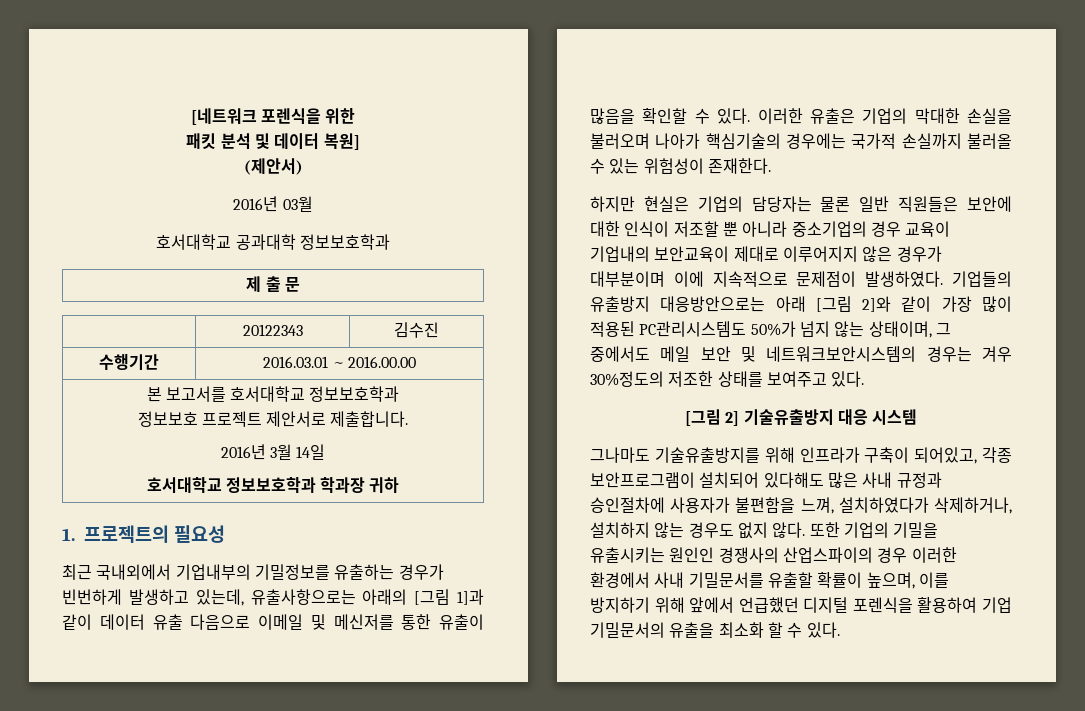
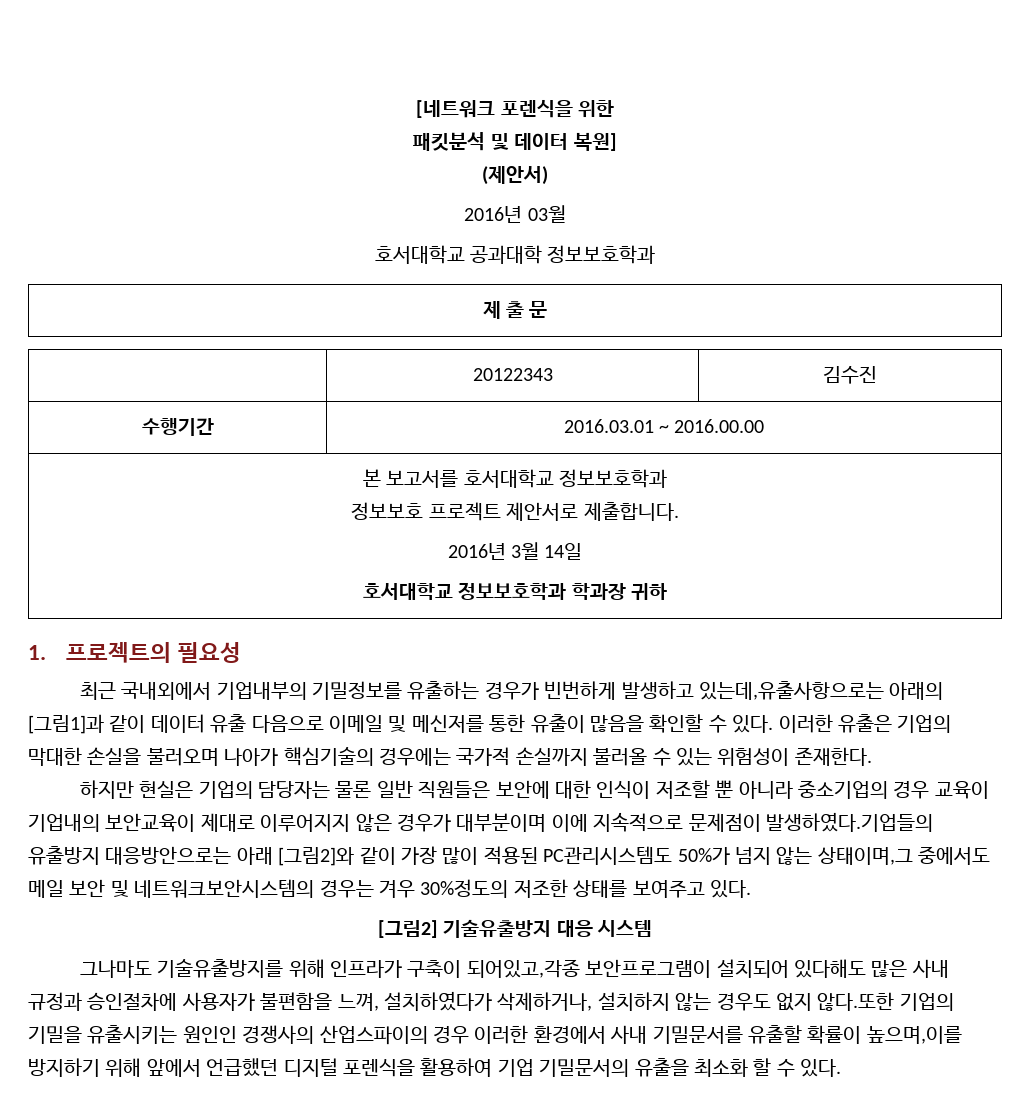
- 패킷 분석 및 데이터 복원]
+ 패킷분석 및 데이터 복원]
- 최근 국내외에서 기업내부의 기밀정보를 유출하는 경우가 빈번하게 발생하고 있는데, 유출사항으로는 아래의 [그림 1]과 같이 데이터 유출 다음으로 이메일 및 메신저를 통한 유출이 많음을 확인할 수 있다.
+ 최근 국내외에서 기업내부의 기밀정보를 유출하는 경우가 빈번하게 발생하고 있는데,유출사항으로는 아래의 [그림1]과 같이 데이터 유출 다음으로 이메일 및 메신저를 통한 유출이 많음을 확인할 수 있다.
- 하지만 현실은 기업의 담당자는 물론 일반 직원들은 보안에 대한 인식이 저조할 뿐 아니라 중소기업의 경우 교육이 기업내의 보안교육이 제대로 이루어지지 않은 경우가 대부분이며 이에 지속적으로 문제점이 발생하였다. 기업들의 유출방지 대응방안으로는 아래 [그림 2]와 같이 가장 많이 적용된 PC관리시스템도 50%가 넘지 않는 상태이며, 그 중에서도 메일 보안 및 네트워크보안시스템의 경우는 겨우 30%정도의 저조한 상태를 보여주고 있다.
+ 하지만 현실은 기업의 담당자는 물론 일반 직원들은 보안에 대한 인식이 저조할 뿐 아니라 중소기업의 경우 교육이 기업내의 보안교육이 제대로 이루어지지 않은 경우가 대부분이며 이에 지속적으로 문제점이 발생하였다.기업들의 유출방지 대응방안으로는 아래 [그림2]와 같이 가장 많이 적용된 PC관리시스템도 50%가 넘지 않는 상태이며,그 중에서도 메일 보안 및 네트워크보안시스템의 경우는 겨우 30%정도의 저조한 상태를 보여주고 있다.
- [그림 2] 기술유출방지 대응 시스템
+ [그림2] 기술유출방지 대응 시스템
- 그나마도 기술유출방지를 위해 인프라가 구축이 되어있고, 각종 보안프로그램이 설치되어 있다해도 많은 사내 규정과 승인절차에 사용자가 불편함을 느껴, 설치하였다가 삭제하거나, 설치하지 않는 경우도 없지 않다. 또한 기업의 기밀을 유출시키는 원인인 경쟁사의 산업스파이의 경우 이러한 환경에서 사내 기밀문서를 유출할 확률이 높으며, 이를 방지하기 위해 앞에서 언급했던 디지털 포렌식을 활용하여 기업 기밀문서의 유출을 최소화 할 수 있다.
+ 그나마도 기술유출방지를 위해 인프라가 구축이 되어있고,각종 보안프로그램이 설치되어 있다해도 많은 사내 규정과 승인절차에 사용자가 불편함을 느껴, 설치하였다가 삭제하거나, 설치하지 않는 경우도 없지 않다.또한 기업의 기밀을 유출시키는 원인인 경쟁사의 산업스파이의 경우 이러한 환경에서 사내 기밀문서를 유출할 확률이 높으며,이를 방지하기 위해 앞에서 언급했던 디지털 포렌식을 활용하여 기업 기밀문서의 유출을 최소화 할 수 있다.

